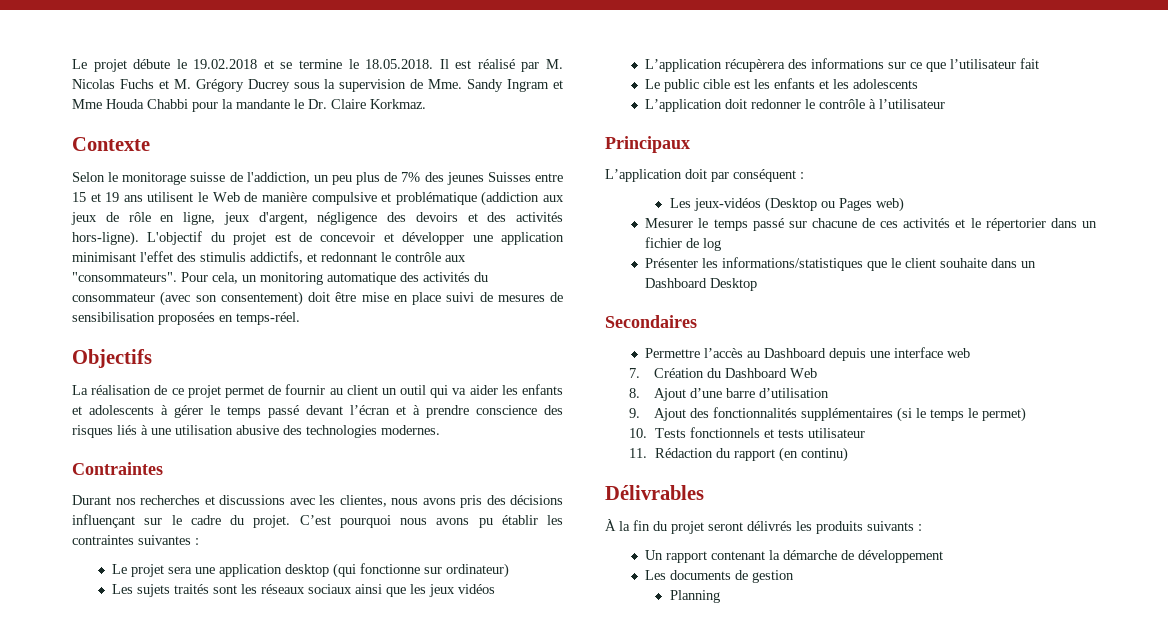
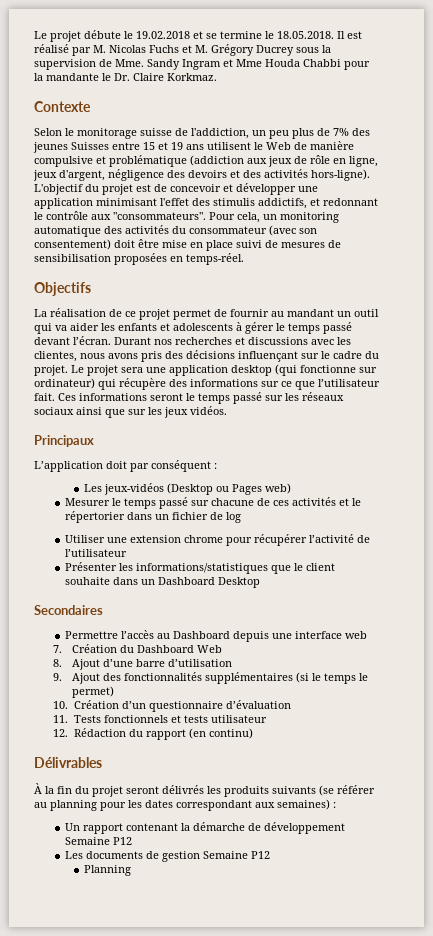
- La réalisation de ce projet permet de fournir au client un outil qui va aider les enfants et adolescents à gérer le temps passé devant l’écran et à prendre conscience des risques liés à une utilisation abusive des technologies modernes.
- Contraintes
- Durant nos recherches et discussions avec les clientes, nous avons pris des décisions influençant sur le cadre du projet. C’est pourquoi nous avons pu établir les contraintes suivantes :
- Le projet sera une application desktop (qui fonctionne sur ordinateur)
- Les sujets traités sont les réseaux sociaux ainsi que les jeux vidéos
- L’application récupèrera des informations sur ce que l’utilisateur fait
- Le public cible est les enfants et les adolescents
- L’application doit redonner le contrôle à l’utilisateur
+ La réalisation de ce projet permet de fournir au mandant un outil qui va aider les enfants et adolescents à gérer le temps passé devant l’écran. Durant nos recherches et discussions avec les clientes, nous avons pris des décisions influençant sur le cadre du projet. Le projet sera une application desktop (qui fonctionne sur ordinateur) qui récupère des informations sur ce que l’utilisateur fait. Ces informations seront le temps passé sur les réseaux sociaux ainsi que sur les jeux vidéos.
+ Utiliser une extension chrome pour récupérer l’activité de l’utilisateur
- 10. Tests fonctionnels et tests utilisateur
+ 10. Création d’un questionnaire d’évaluation
+ 11. Tests fonctionnels et tests utilisateur
- 11. Rédaction du rapport (en continu)
+ 12. Rédaction du rapport (en continu)
- À la fin du projet seront délivrés les produits suivants :
+ À la fin du projet seront délivrés les produits suivants (se référer au planning pour les dates correspondant aux semaines) :
- Un rapport contenant la démarche de développement
+ Un rapport contenant la démarche de développement Semaine P12
- Les documents de gestion
+ Les documents de gestion Semaine P12

